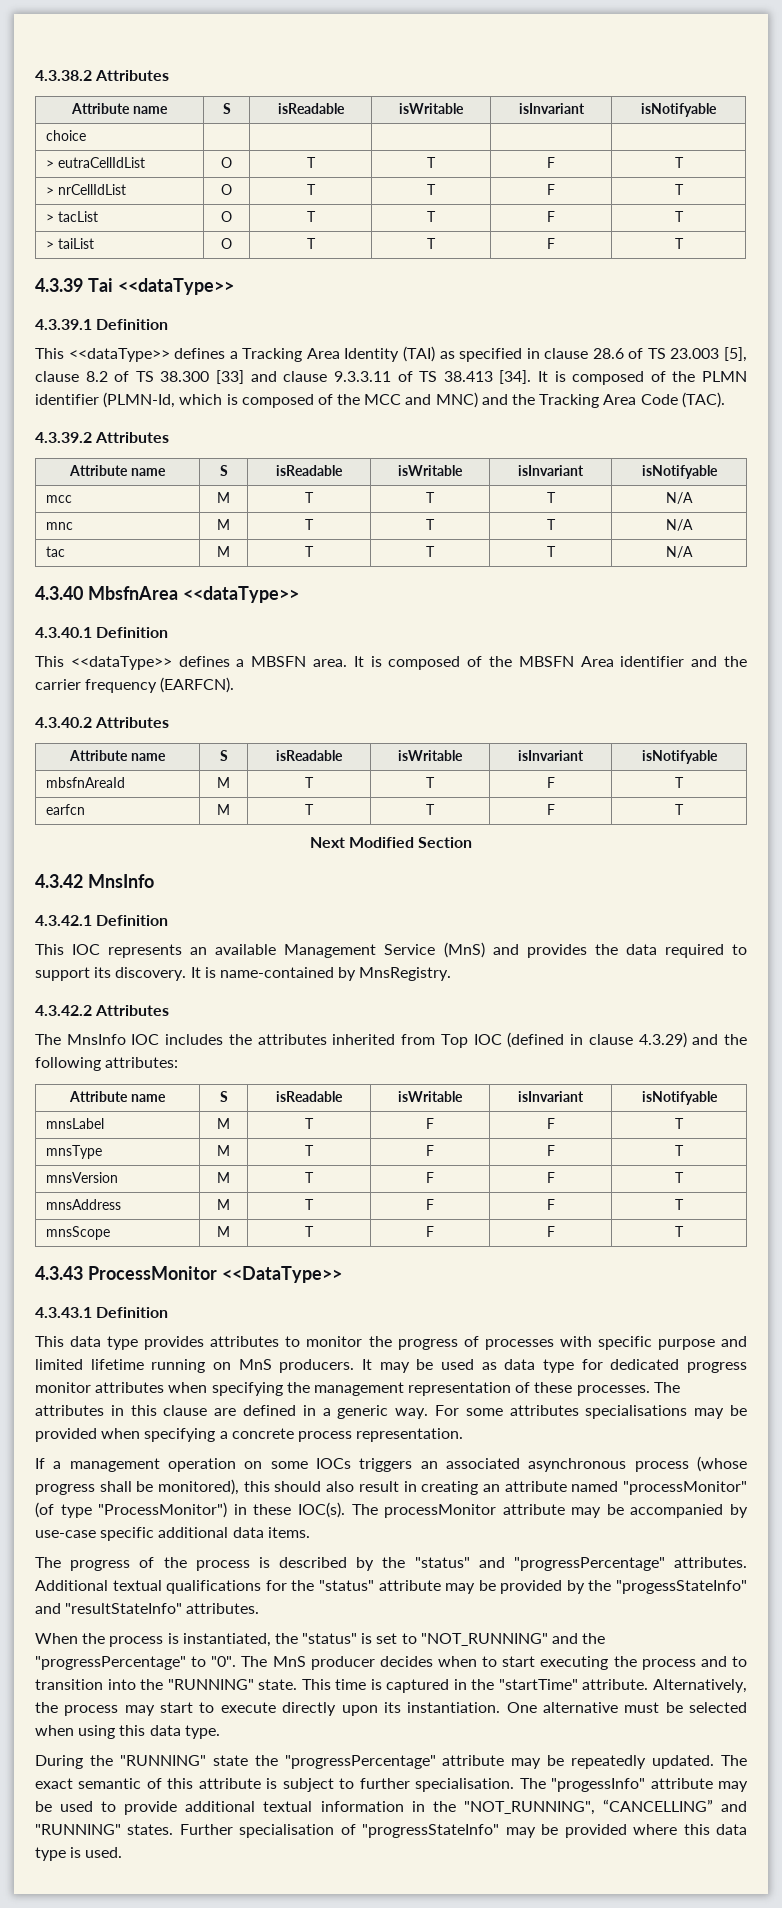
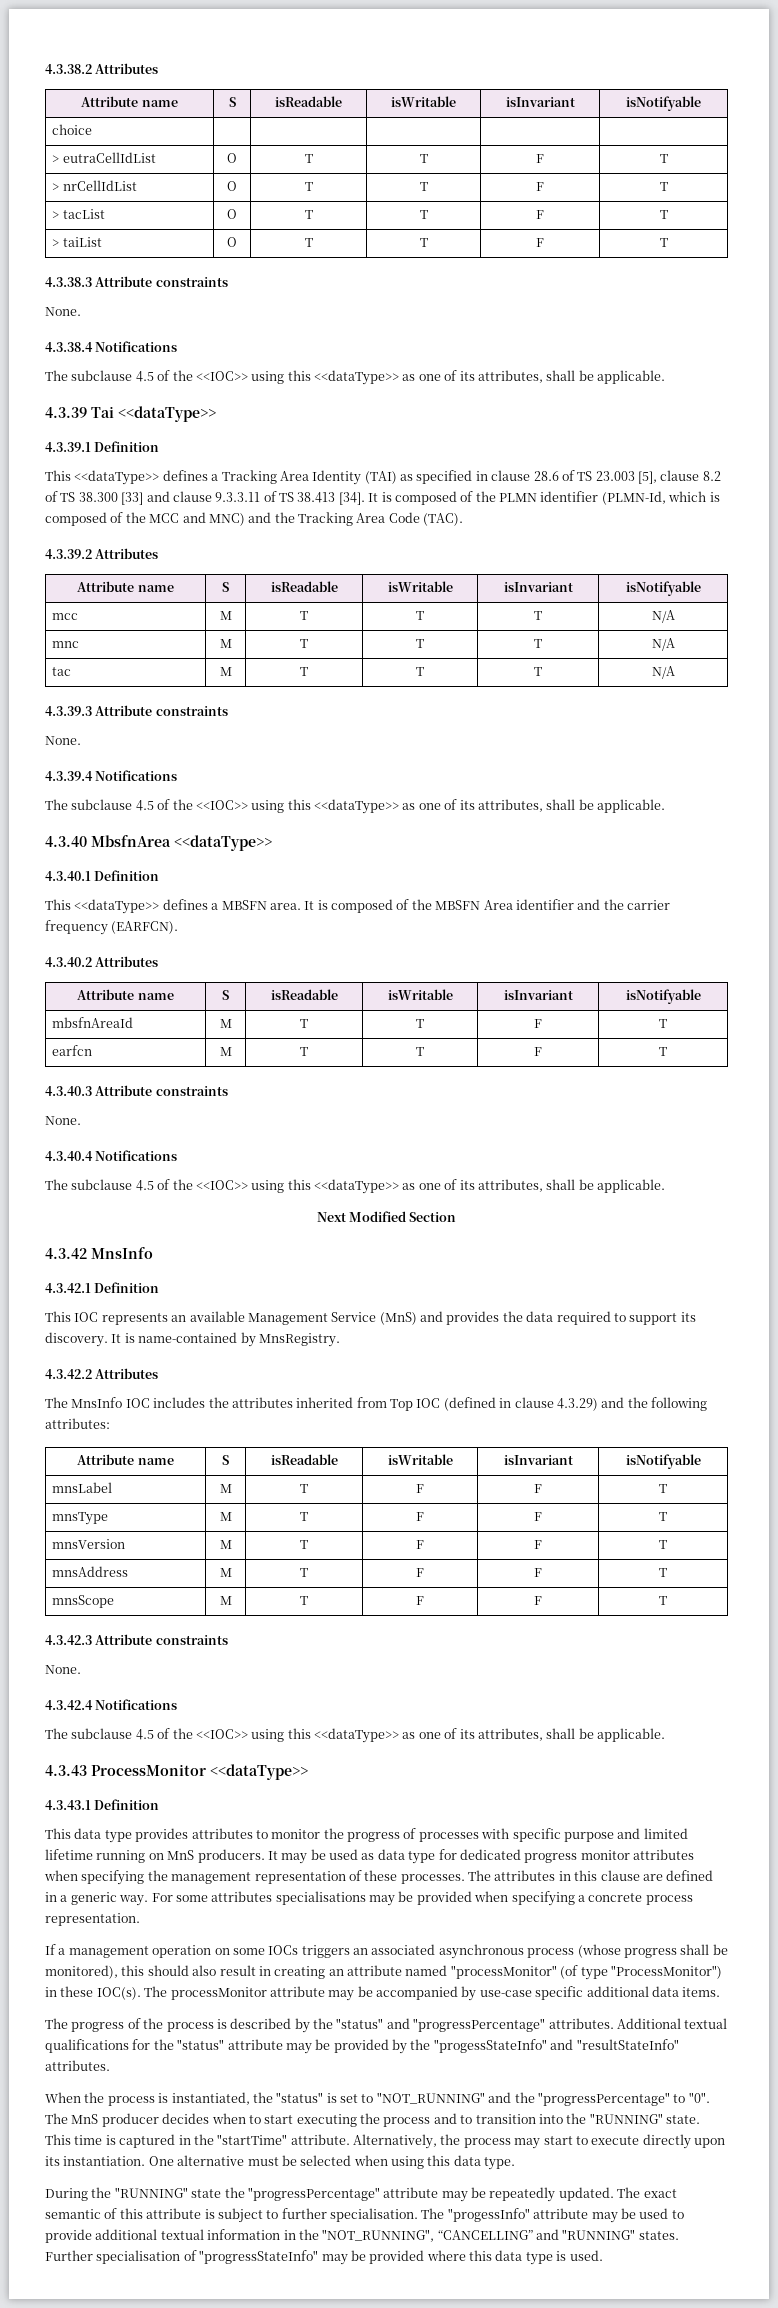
+ 4.3.38.3 Attribute constraints
+ None.
+ 4.3.38.4 Notifications
+ The subclause 4.5 of the <<IOC>> using this <<dataType>> as one of its attributes, shall be applicable.
+ 4.3.39.3 Attribute constraints
+ None.
+ 4.3.39.4 Notifications
+ The subclause 4.5 of the <<IOC>> using this <<dataType>> as one of its attributes, shall be applicable.
+ 4.3.40.3 Attribute constraints
+ None.
+ 4.3.40.4 Notifications
+ The subclause 4.5 of the <<IOC>> using this <<dataType>> as one of its attributes, shall be applicable.
+ 4.3.42.3 Attribute constraints
+ None.
+ 4.3.42.4 Notifications
+ The subclause 4.5 of the <<IOC>> using this <<dataType>> as one of its attributes, shall be applicable.
- 4.3.43 ProcessMonitor <<DataType>>
+ 4.3.43 ProcessMonitor <<dataType>>

